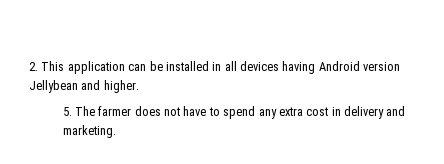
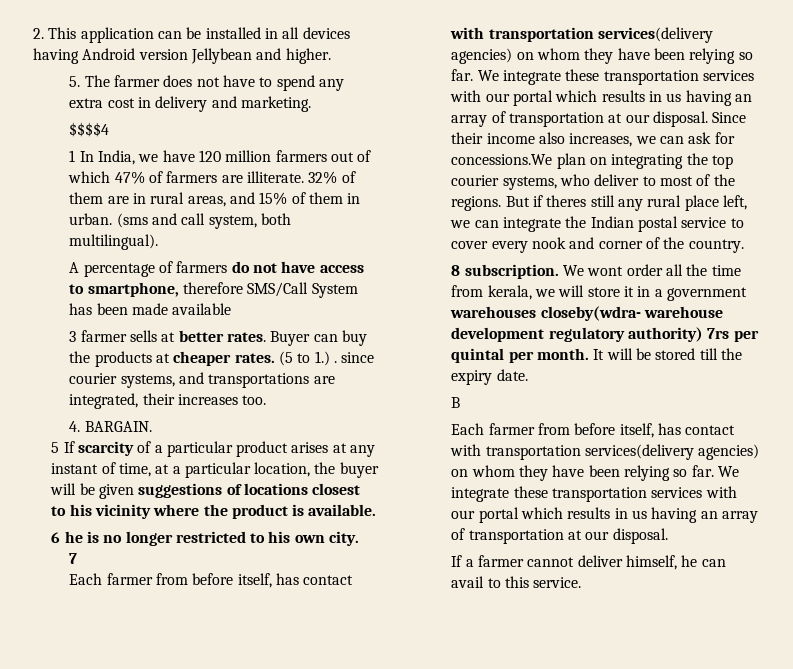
+ $$$$4
+ 1 In India, we have 120 million farmers out of which 47% of farmers are illiterate. 32% of them are in rural areas, and 15% of them in urban. (sms and call system, both multilingual).
+ A percentage of farmers do not have access to smartphone, therefore SMS/Call System has been made available
+ 3 farmer sells at better rates. Buyer can buy the products at cheaper rates. (5 to 1.) . since courier systems, and transportations are integrated, their increases too.
+ 4. BARGAIN.
+ 5 If scarcity of a particular product arises at any instant of time, at a particular location, the buyer will be given suggestions of locations closest to his vicinity where the product is available.
+ 6 he is no longer restricted to his own city.
+ 7
+ Each farmer from before itself, has contact with transportation services(delivery agencies) on whom they have been relying so far. We integrate these transportation services with our portal which results in us having an array of transportation at our disposal. Since their income also increases, we can ask for concessions.We plan on integrating the top courier systems, who deliver to most of the regions. But if theres still any rural place left, we can integrate the Indian postal service to cover every nook and corner of the country.
+ 8 subscription. We wont order all the time from kerala, we will store it in a government warehouses closeby(wdra- warehouse development regulatory authority) 7rs per quintal per month. It will be stored till the expiry date.
+ B
+ Each farmer from before itself, has contact with transportation services(delivery agencies) on whom they have been relying so far. We integrate these transportation services with our portal which results in us having an array of transportation at our disposal.
+ If a farmer cannot deliver himself, he can avail to this service.

